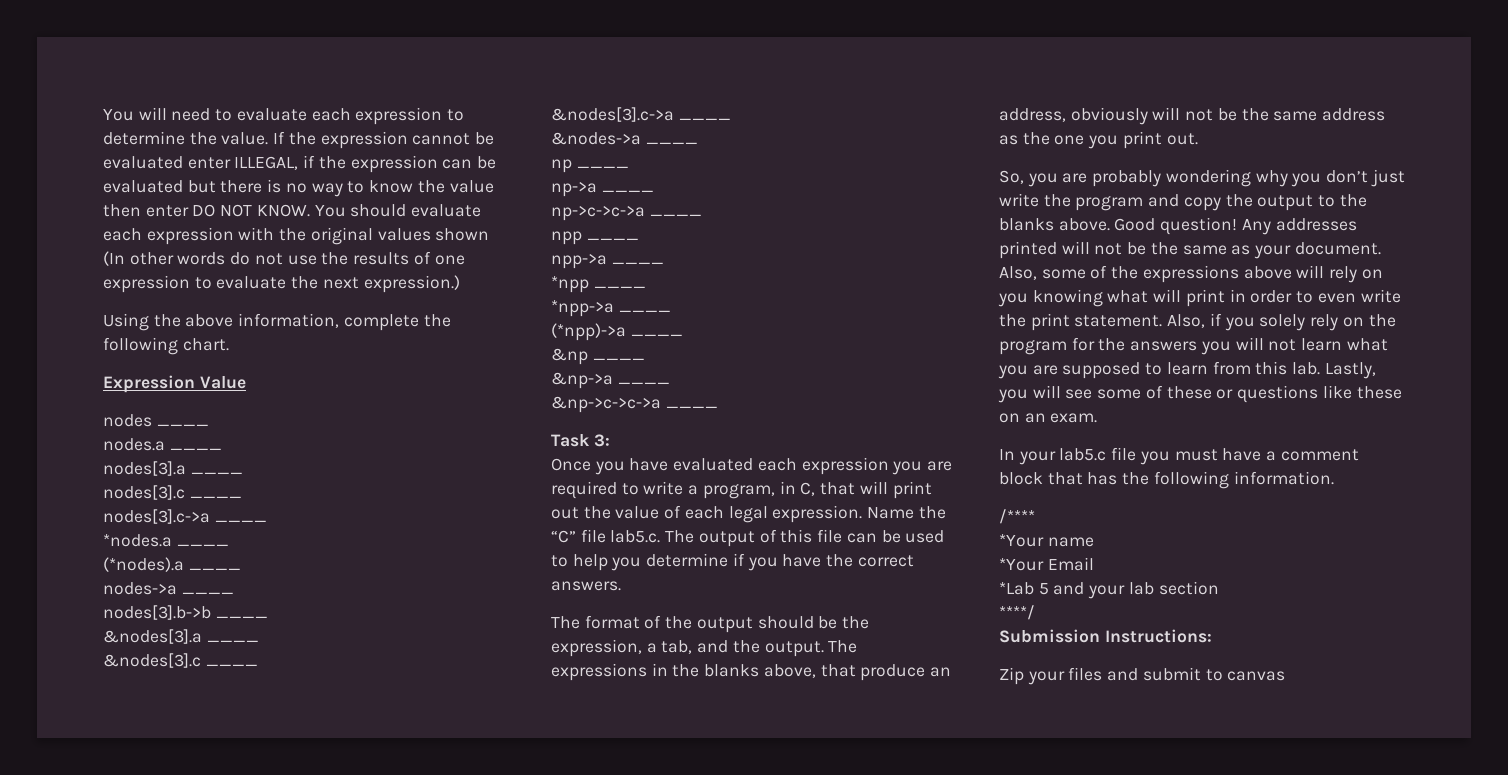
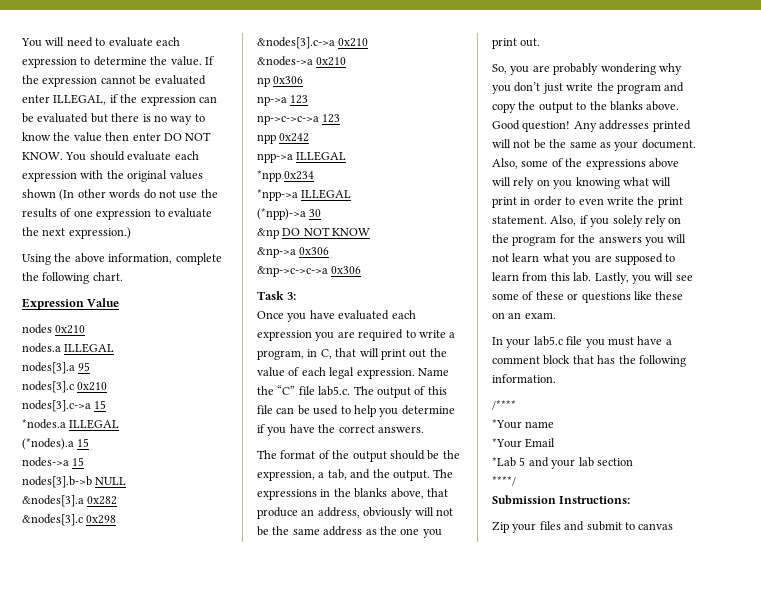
- nodes ____
+ nodes 0x210
- nodes.a ____
+ nodes.a ILLEGAL
- nodes[3].a ____
+ nodes[3].a 95
- nodes[3].c ____
+ nodes[3].c 0x210
- nodes[3].c->a ____
+ nodes[3].c->a 15
- *nodes.a ____
+ *nodes.a ILLEGAL
- (*nodes).a ____
+ (*nodes).a 15
- nodes->a ____
+ nodes->a 15
- nodes[3].b->b ____
+ nodes[3].b->b NULL
- &nodes[3].a ____
+ &nodes[3].a 0x282
- &nodes[3].c ____
+ &nodes[3].c 0x298
- &nodes[3].c->a ____
+ &nodes[3].c->a 0x210
- &nodes->a ____
+ &nodes->a 0x210
- np ____
+ np 0x306
- np->a ____
+ np->a 123
- np->c->c->a ____
+ np->c->c->a 123
- npp ____
+ npp 0x242
- npp->a ____
+ npp->a ILLEGAL
- *npp ____
+ *npp 0x234
- *npp->a ____
+ *npp->a ILLEGAL
- (*npp)->a ____
+ (*npp)->a 30
- &np ____
+ &np DO NOT KNOW
- &np->a ____
+ &np->a 0x306
- &np->c->c->a ____
+ &np->c->c->a 0x306

